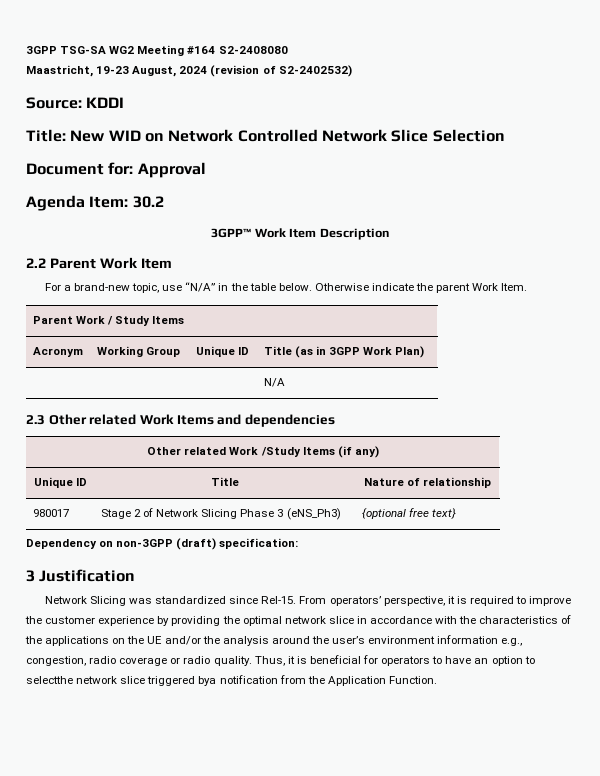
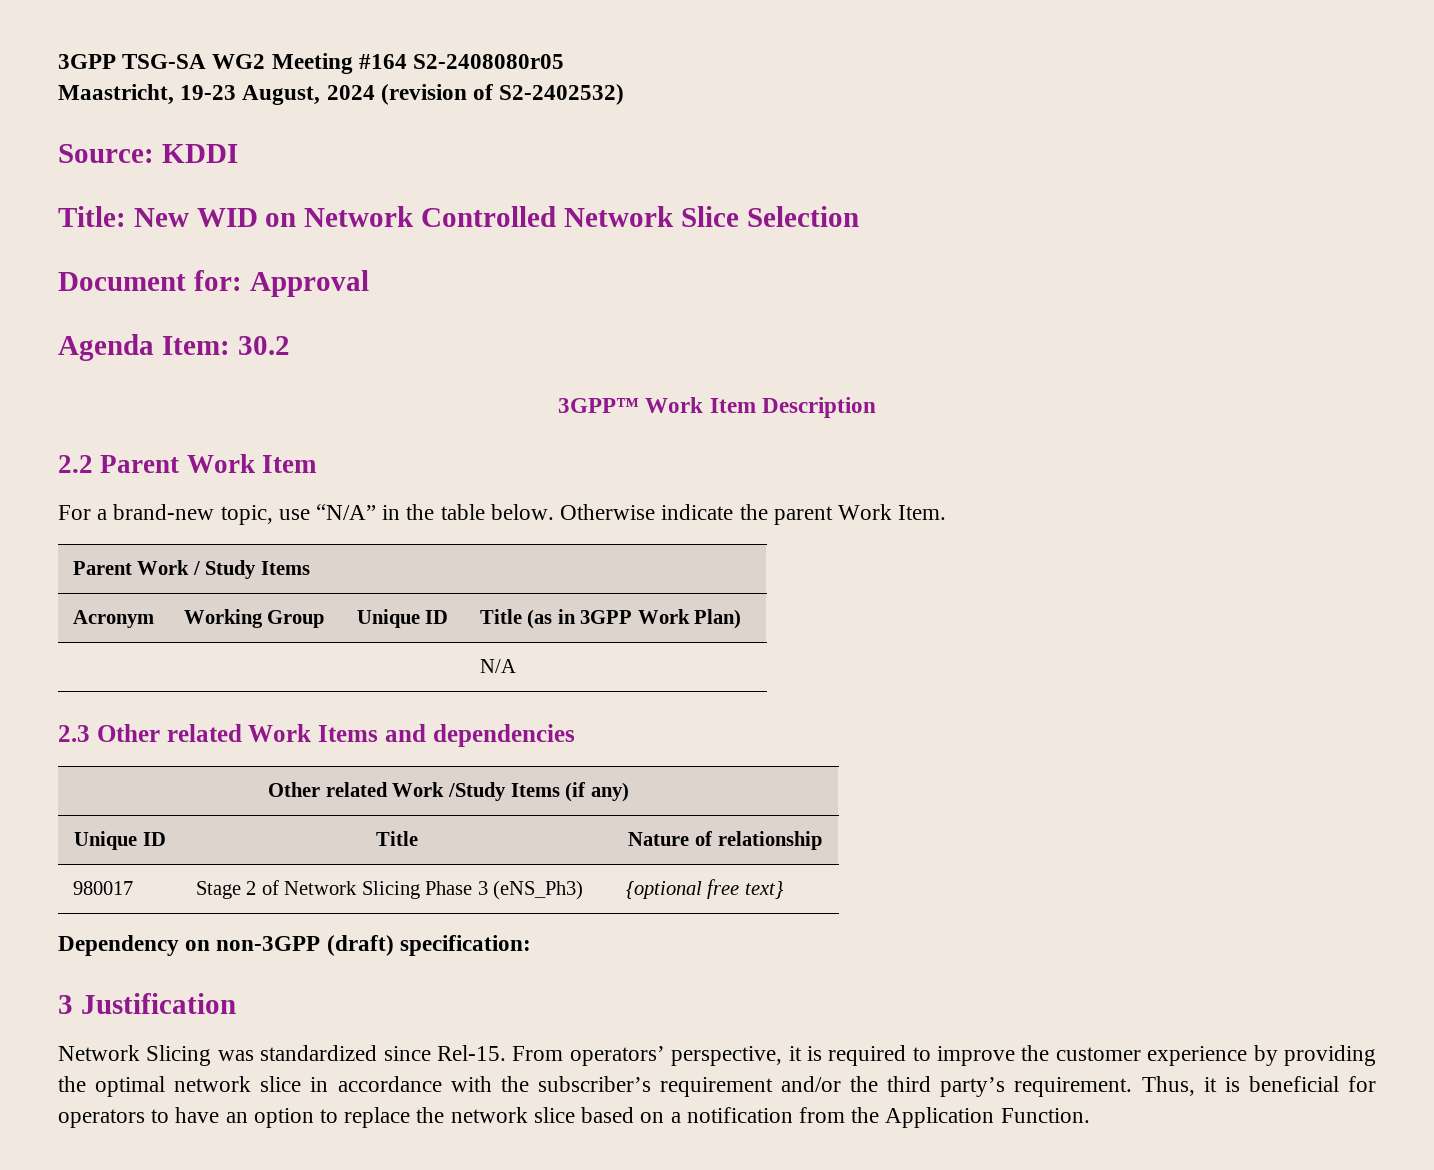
- 3GPP TSG-SA WG2 Meeting #164 S2-2408080
+ 3GPP TSG-SA WG2 Meeting #164 S2-2408080r05
- From operators’ perspective, it is required to improve the customer experience by providing the optimal network slice in accordance with the characteristics of the applications on the UE and/or the analysis around the user’s environment information e.g., congestion, radio coverage or radio quality.
+ From operators’ perspective, it is required to improve the customer experience by providing the optimal network slice in accordance with the subscriber’s requirement and/or the third party’s requirement.
- Thus, it is beneficial for operators to have an option to selectthe network slice triggered bya notification from the Application Function.
+ Thus, it is beneficial for operators to have an option to replace the network slice based on a notification from the Application Function.

